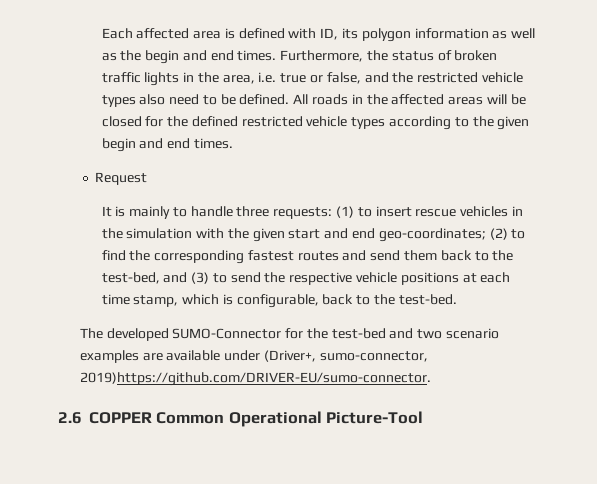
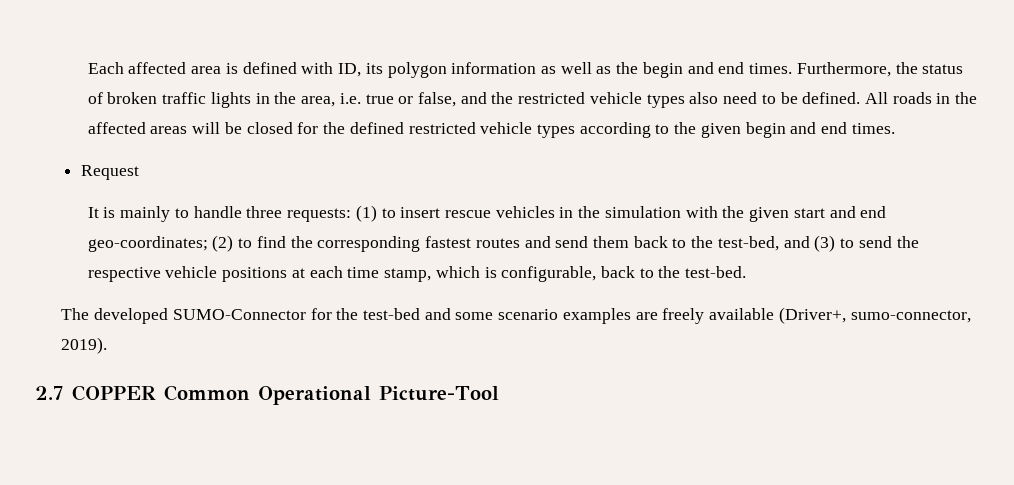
- The developed SUMO-Connector for the test-bed and two scenario examples are available under (Driver+, sumo-connector, 2019)https://github.com/DRIVER-EU/sumo-connector.
- 2.6 COPPER Common Operational Picture-Tool
+ The developed SUMO-Connector for the test-bed and some scenario examples are freely available (Driver+, sumo-connector, 2019).
+ 2.7 COPPER Common Operational Picture-Tool

